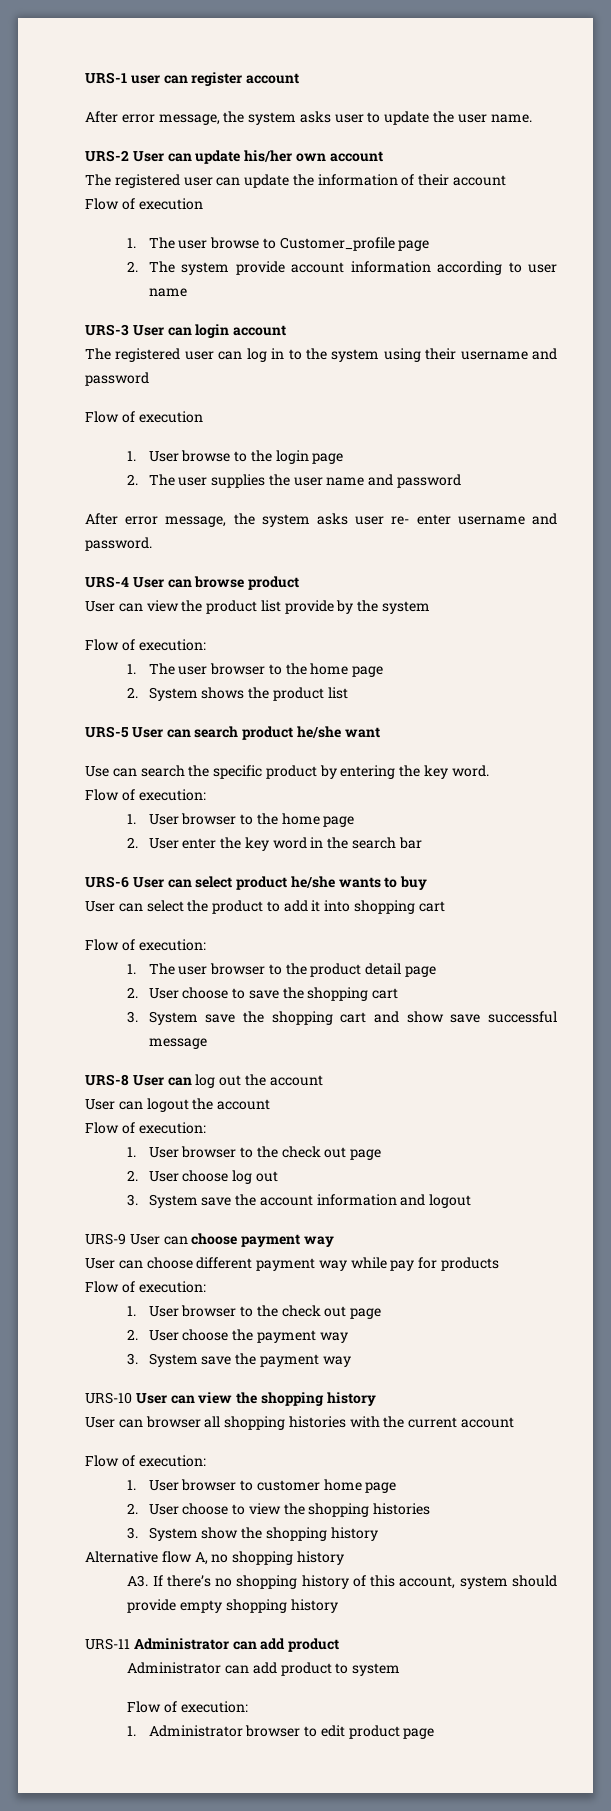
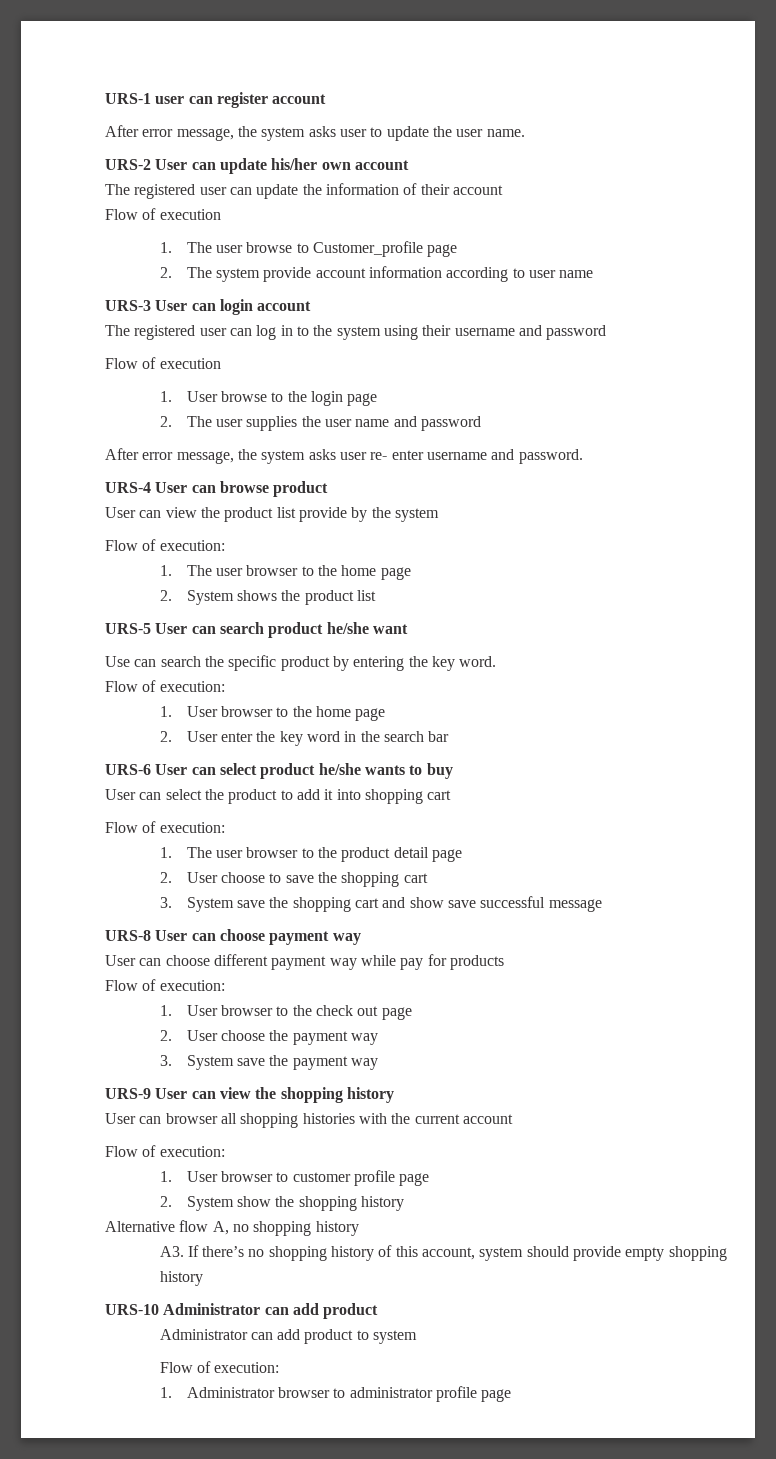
- URS-8 User can log out the account
- User can logout the account
- Flow of execution:
- 1. User browser to the check out page
- 2. User choose log out
- 3. System save the account information and logout
- URS-9 User can choose payment way
+ URS-8 User can choose payment way
- URS-10 User can view the shopping history
+ URS-9 User can view the shopping history
- 1. User browser to customer home page
- 2. User choose to view the shopping histories
- 3. System show the shopping history
+ 1. User browser to customer profile page
+ 2. System show the shopping history
- URS-11 Administrator can add product
+ URS-10 Administrator can add product
- 1. Administrator browser to edit product page
+ 1. Administrator browser to administrator profile page

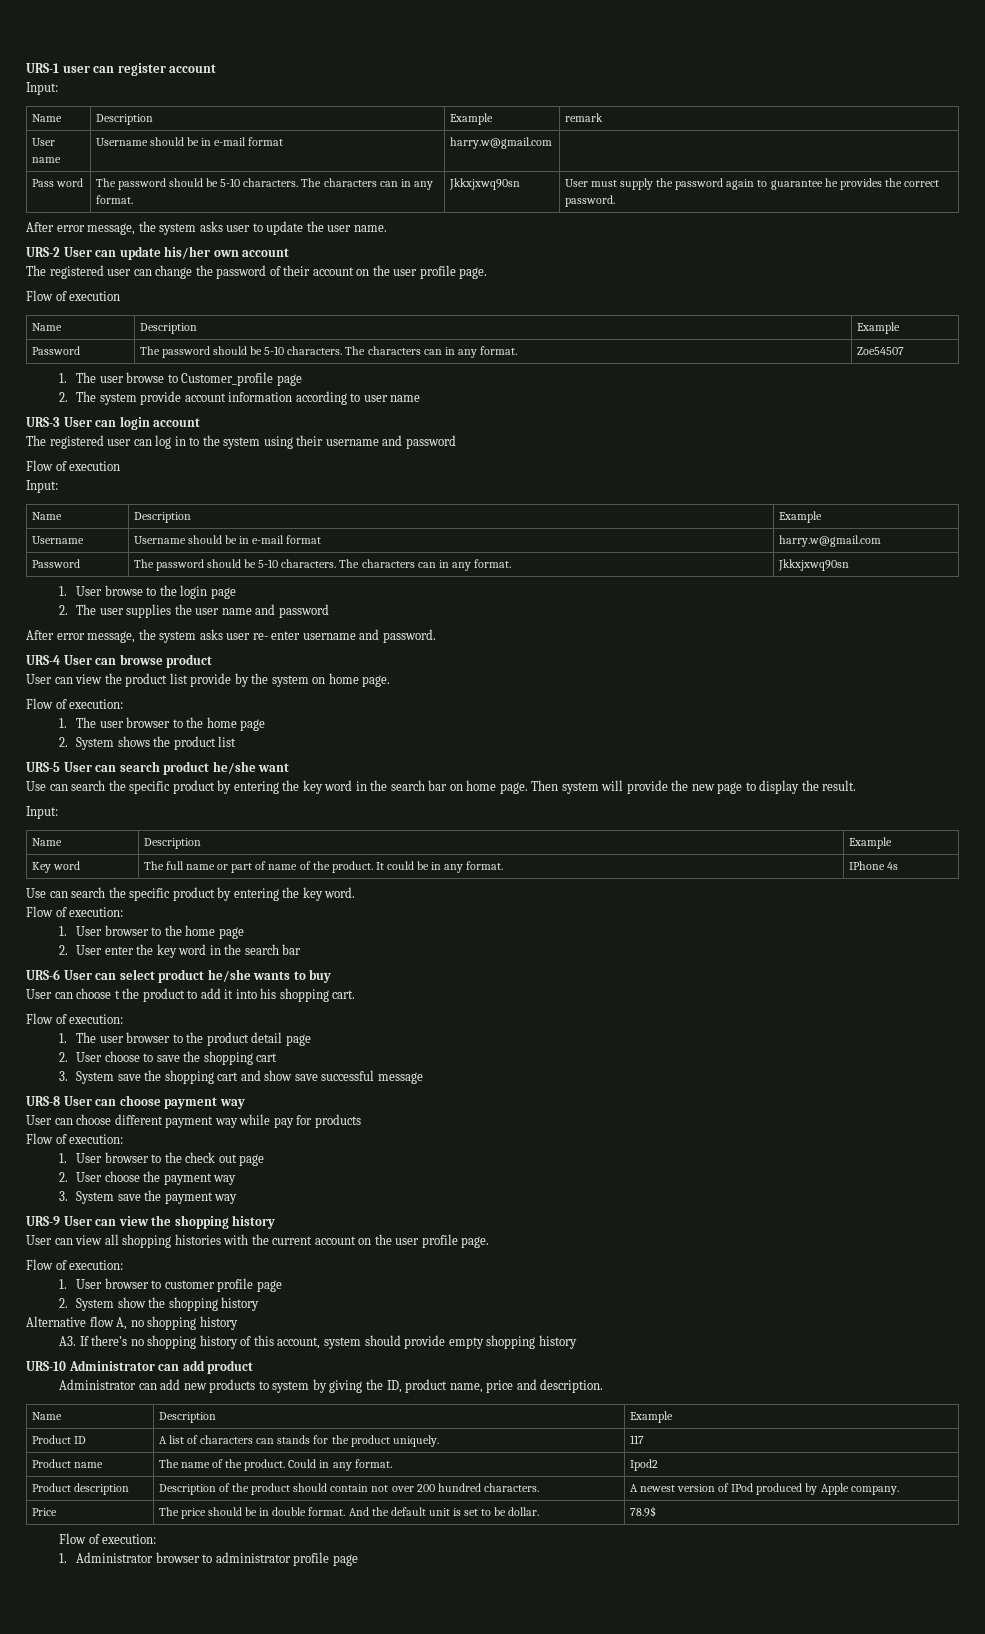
  URS-1 user can register account
+ Input:
+ Name | Description | Example | remark
+ User name | Username should be in e-mail format | harry.w@gmail.com |
+ Pass word | The password should be 5-10 characters. The characters can in any format. | Jkkxjxwq90sn | User must supply the password again to guarantee he provides the correct password.
- The registered user can update the information of their account
+ The registered user can change the password of their account on the user profile page.
  Flow of execution
+ Name | Description | Example
+ Password | The password should be 5-10 characters. The characters can in any format. | Zoe54507
  The registered user can log in to the system using their username and password
  Flow of execution
+ Input:
+ Name | Description | Example
+ Username | Username should be in e-mail format | harry.w@gmail.com
+ Password | The password should be 5-10 characters. The characters can in any format. | Jkkxjxwq90sn
- User can view the product list provide by the system
+ User can view the product list provide by the system on home page.
+ Use can search the specific product by entering the key word in the search bar on home page. Then system will provide the new page to display the result.
+ Input:
+ Name | Description | Example
+ Key word | The full name or part of name of the product. It could be in any format. | IPhone 4s
- User can select the product to add it into shopping cart
+ User can choose t the product to add it into his shopping cart.
- User can browser all shopping histories with the current account
+ User can view all shopping histories with the current account on the user profile page.
- Administrator can add product to system
+ Administrator can add new products to system by giving the ID, product name, price and description.
+ Name | Description | Example
+ Product ID | A list of characters can stands for the product uniquely. | 117
+ Product name | The name of the product. Could in any format. | Ipod2
+ Product description | Description of the product should contain not over 200 hundred characters. | A newest version of IPod produced by Apple company.
+ Price | The price should be in double format. And the default unit is set to be dollar. | 78.9$

